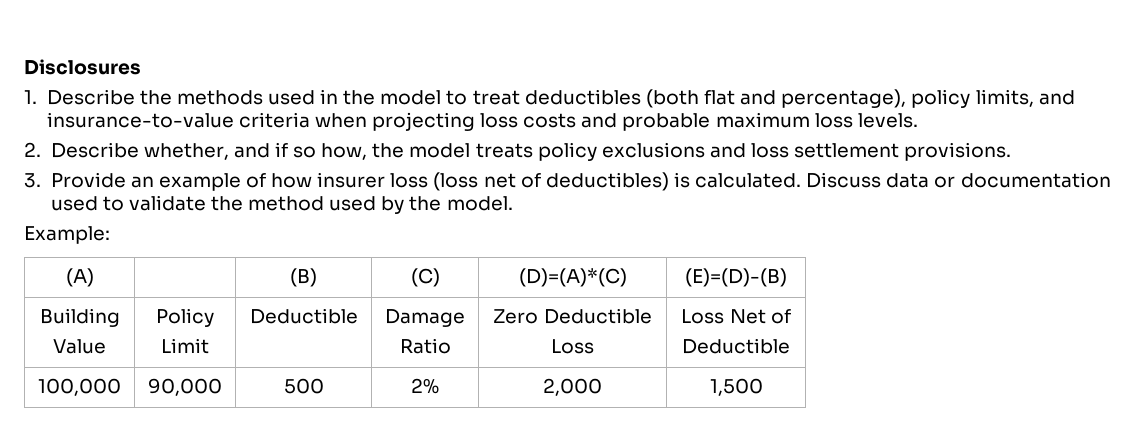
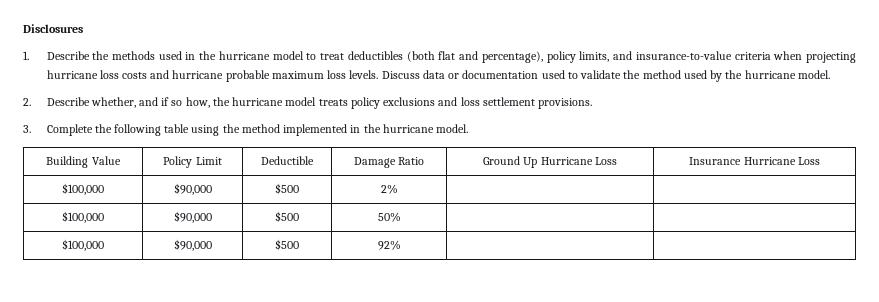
- 1. Describe the methods used in the model to treat deductibles (both flat and percentage), policy limits, and insurance-to-value criteria when projecting loss costs and probable maximum loss levels.
- 2. Describe whether, and if so how, the model treats policy exclusions and loss settlement provisions.
- 3. Provide an example of how insurer loss (loss net of deductibles) is calculated.
+ 1. Describe the methods used in the hurricane model to treat deductibles (both flat and percentage), policy limits, and insurance-to-value criteria when projecting hurricane loss costs and hurricane probable maximum loss levels.
- Discuss data or documentation used to validate the method used by the model.
- Example:
- (A) | | (B) | (C) | (D)=(A)*(C) | (E)=(D)-(B)
+ Discuss data or documentation used to validate the method used by the hurricane model.
+ 2. Describe whether, and if so how, the hurricane model treats policy exclusions and loss settlement provisions.
+ 3. Complete the following table using the method implemented in the hurricane model.
- Building
- Value | Policy
- Limit | Deductible | Damage
- Ratio | Zero Deductible
- Loss | Loss Net of
- Deductible
- 100,000 | 90,000 | 500 | 2% | 2,000 | 1,500
+ Building Value | Policy Limit | Deductible | Damage Ratio | Ground Up Hurricane Loss | Insurance Hurricane Loss
+ $100,000 | $90,000 | $500 | 2% | |
+ $100,000 | $90,000 | $500 | 50% | |
+ $100,000 | $90,000 | $500 | 92% | |

